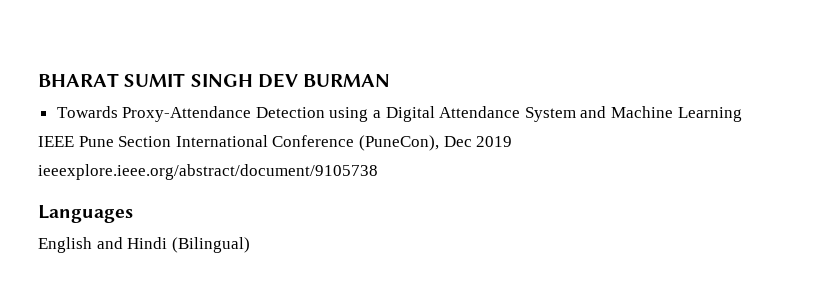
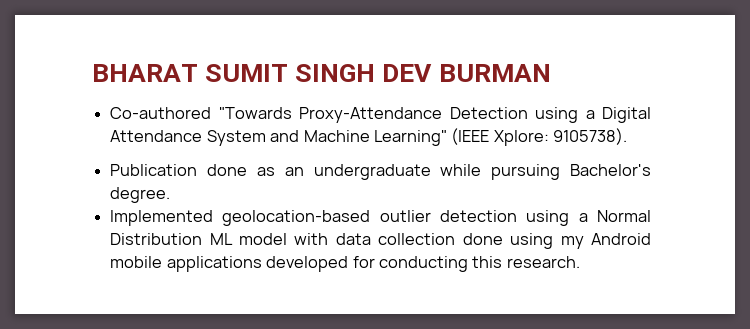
- Towards Proxy-Attendance Detection using a Digital Attendance System and Machine Learning
- IEEE Pune Section International Conference (PuneCon), Dec 2019
- ieeexplore.ieee.org/abstract/document/9105738
- Languages
- English and Hindi (Bilingual)
+ Co-authored "Towards Proxy-Attendance Detection using a Digital Attendance System and Machine Learning" (IEEE Xplore: 9105738).
+ Publication done as an undergraduate while pursuing Bachelor's degree.
+ Implemented geolocation-based outlier detection using a Normal Distribution ML model with data collection done using my Android mobile applications developed for conducting this research.

